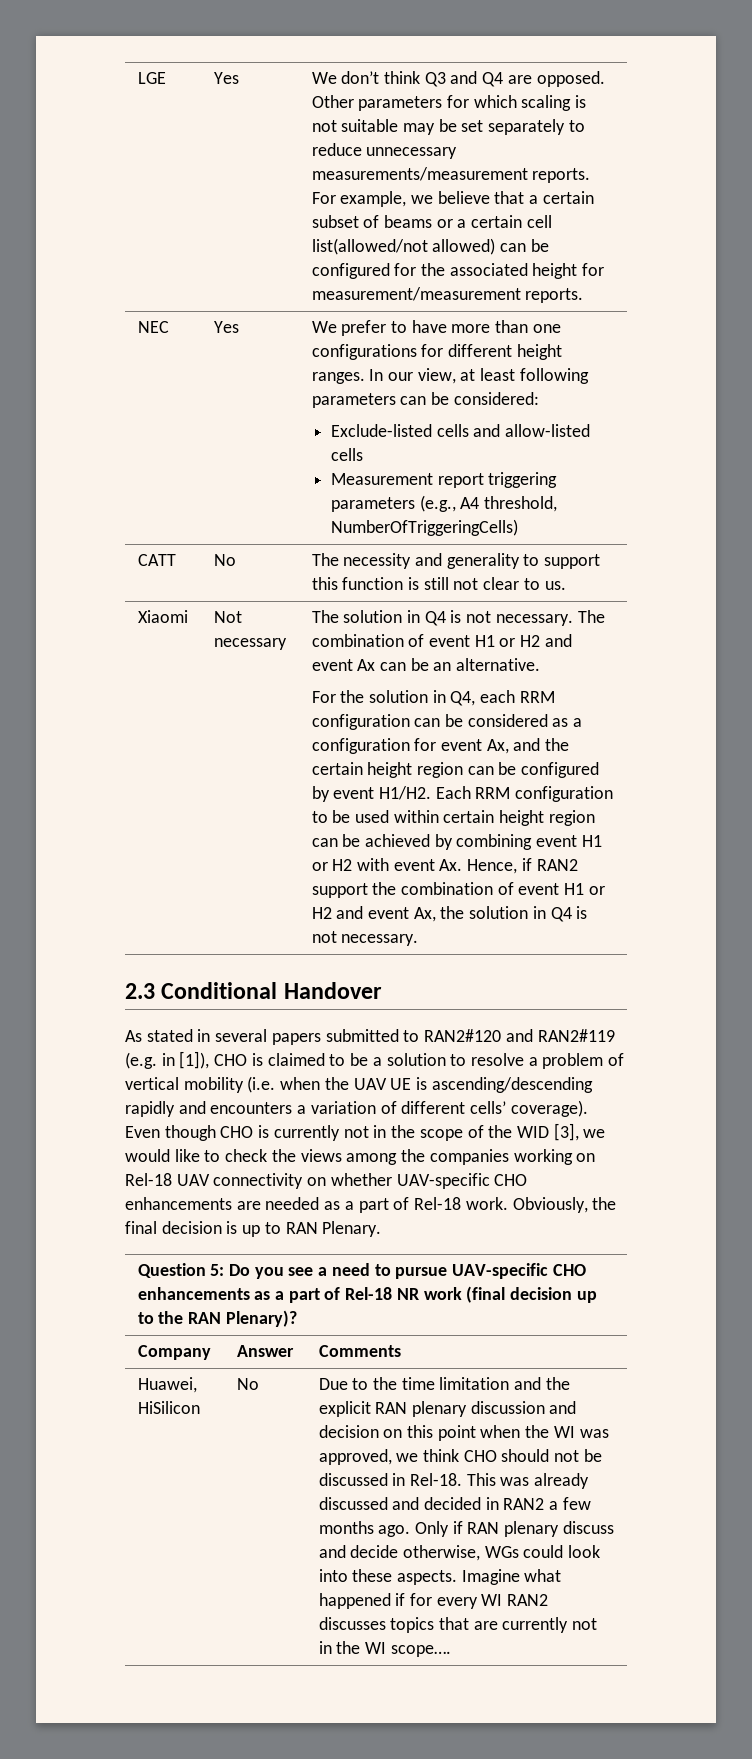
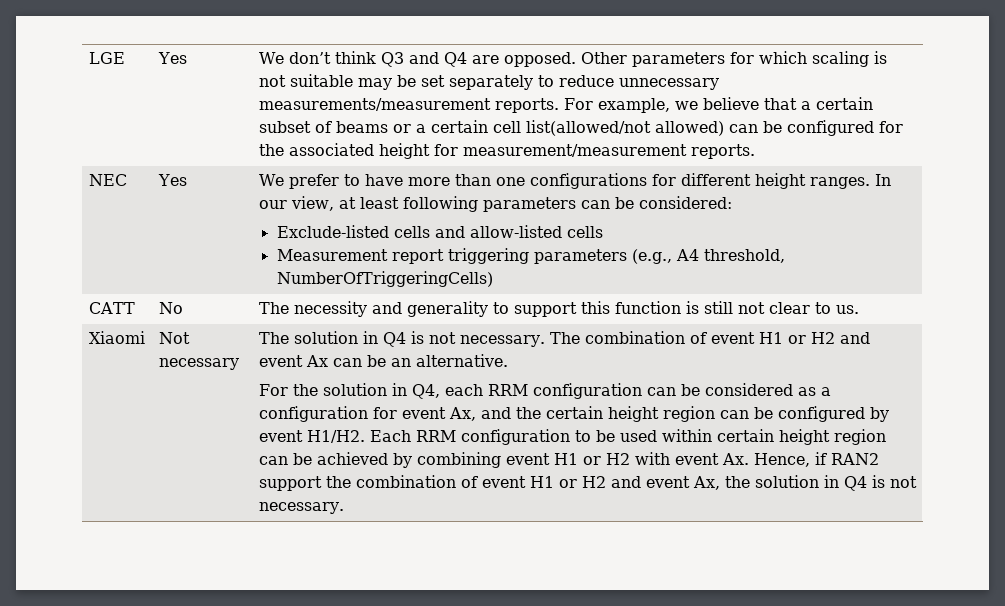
- 2.3 Conditional Handover
- As stated in several papers submitted to RAN2#120 and RAN2#119 (e.g. in [1]), CHO is claimed to be a solution to resolve a problem of vertical mobility (i.e. when the UAV UE is ascending/descending rapidly and encounters a variation of different cells’ coverage). Even though CHO is currently not in the scope of the WID [3], we would like to check the views among the companies working on Rel-18 UAV connectivity on whether UAV-specific CHO enhancements are needed as a part of Rel-18 work. Obviously, the final decision is up to RAN Plenary.
- Question 5: Do you see a need to pursue UAV-specific CHO enhancements as a part of Rel-18 NR work (final decision up to the RAN Plenary)?
- Company | Answer | Comments
- Huawei, HiSilicon | No | Due to the time limitation and the explicit RAN plenary discussion and decision on this point when the WI was approved, we think CHO should not be discussed in Rel-18. This was already discussed and decided in RAN2 a few months ago. Only if RAN plenary discuss and decide otherwise, WGs could look into these aspects. Imagine what happened if for every WI RAN2 discusses topics that are currently not in the WI scope….

